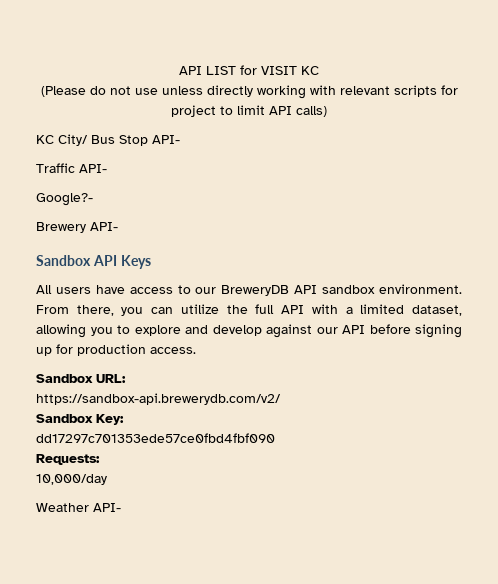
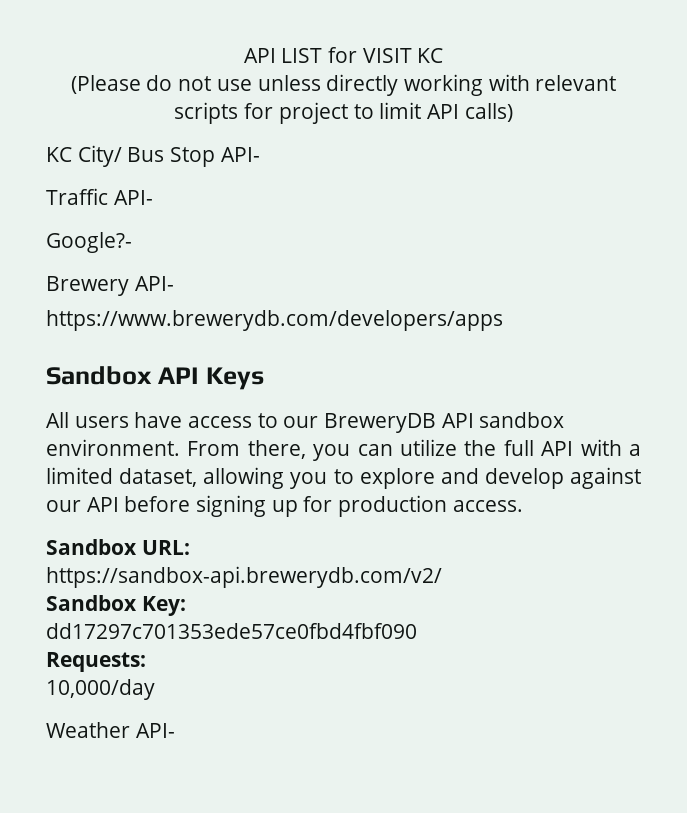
+ https://www.brewerydb.com/developers/apps

